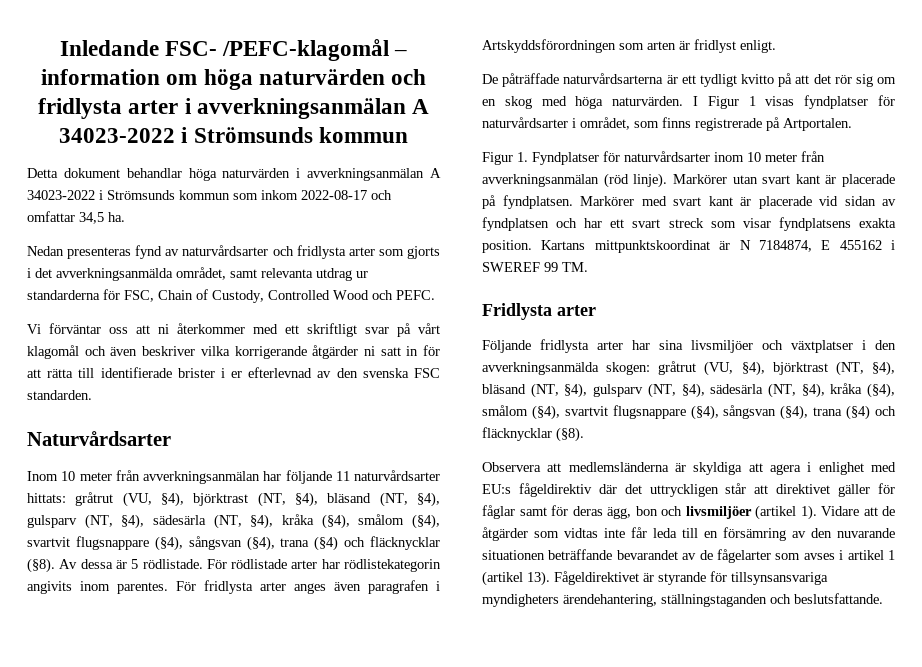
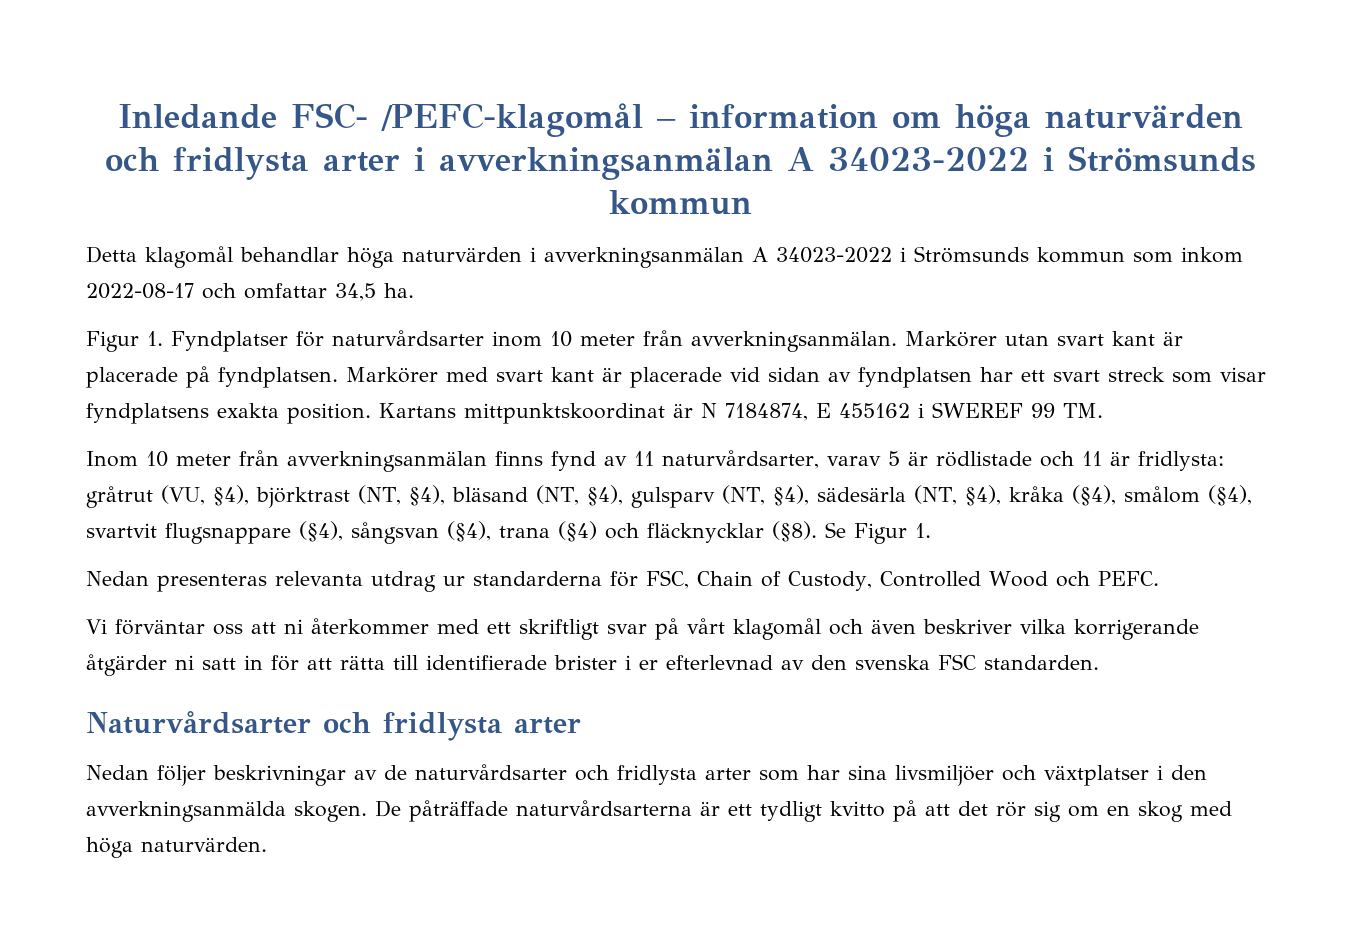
- Detta dokument behandlar höga naturvärden i avverkningsanmälan A 34023-2022 i Strömsunds kommun som inkom 2022-08-17 och omfattar 34,5 ha.
+ Detta klagomål behandlar höga naturvärden i avverkningsanmälan A 34023-2022 i Strömsunds kommun som inkom 2022-08-17 och omfattar 34,5 ha.
- Nedan presenteras fynd av naturvårdsarter och fridlysta arter som gjorts i det avverkningsanmälda området, samt relevanta utdrag ur standarderna för FSC, Chain of Custody, Controlled Wood och PEFC.
+ Figur 1. Fyndplatser för naturvårdsarter inom 10 meter från avverkningsanmälan. Markörer utan svart kant är placerade på fyndplatsen. Markörer med svart kant är placerade vid sidan av fyndplatsen har ett svart streck som visar fyndplatsens exakta position. Kartans mittpunktskoordinat är N 7184874, E 455162 i SWEREF 99 TM.
+ Inom 10 meter från avverkningsanmälan finns fynd av 11 naturvårdsarter, varav 5 är rödlistade och 11 är fridlysta: gråtrut (VU, §4), björktrast (NT, §4), bläsand (NT, §4), gulsparv (NT, §4), sädesärla (NT, §4), kråka (§4), smålom (§4), svartvit flugsnappare (§4), sångsvan (§4), trana (§4) och fläcknycklar (§8). Se Figur 1.
+ Nedan presenteras relevanta utdrag ur standarderna för FSC, Chain of Custody, Controlled Wood och PEFC.
- Naturvårdsarter
- Inom 10 meter från avverkningsanmälan har följande 11 naturvårdsarter hittats: gråtrut (VU, §4), björktrast (NT, §4), bläsand (NT, §4), gulsparv (NT, §4), sädesärla (NT, §4), kråka (§4), smålom (§4), svartvit flugsnappare (§4), sångsvan (§4), trana (§4) och fläcknycklar (§8). Av dessa är 5 rödlistade. För rödlistade arter har rödlistekategorin angivits inom parentes. För fridlysta arter anges även paragrafen i Artskyddsförordningen som arten är fridlyst enligt.
- De påträffade naturvårdsarterna är ett tydligt kvitto på att det rör sig om en skog med höga naturvärden. I Figur 1 visas fyndplatser för naturvårdsarter i området, som finns registrerade på Artportalen.
- Figur 1. Fyndplatser för naturvårdsarter inom 10 meter från avverkningsanmälan (röd linje). Markörer utan svart kant är placerade på fyndplatsen. Markörer med svart kant är placerade vid sidan av fyndplatsen och har ett svart streck som visar fyndplatsens exakta position. Kartans mittpunktskoordinat är N 7184874, E 455162 i SWEREF 99 TM.
- Fridlysta arter
- Följande fridlysta arter har sina livsmiljöer och växtplatser i den avverkningsanmälda skogen: gråtrut (VU, §4), björktrast (NT, §4), bläsand (NT, §4), gulsparv (NT, §4), sädesärla (NT, §4), kråka (§4), smålom (§4), svartvit flugsnappare (§4), sångsvan (§4), trana (§4) och fläcknycklar (§8).
- Observera att medlemsländerna är skyldiga att agera i enlighet med EU:s fågeldirektiv där det uttryckligen står att direktivet gäller för fåglar samt för deras ägg, bon och livsmiljöer (artikel 1). Vidare att de åtgärder som vidtas inte får leda till en försämring av den nuvarande situationen beträffande bevarandet av de fågelarter som avses i artikel 1 (artikel 13). Fågeldirektivet är styrande för tillsynsansvariga myndigheters ärendehantering, ställningstaganden och beslutsfattande.
+ Naturvårdsarter och fridlysta arter
+ Nedan följer beskrivningar av de naturvårdsarter och fridlysta arter som har sina livsmiljöer och växtplatser i den avverkningsanmälda skogen. De påträffade naturvårdsarterna är ett tydligt kvitto på att det rör sig om en skog med höga naturvärden.

